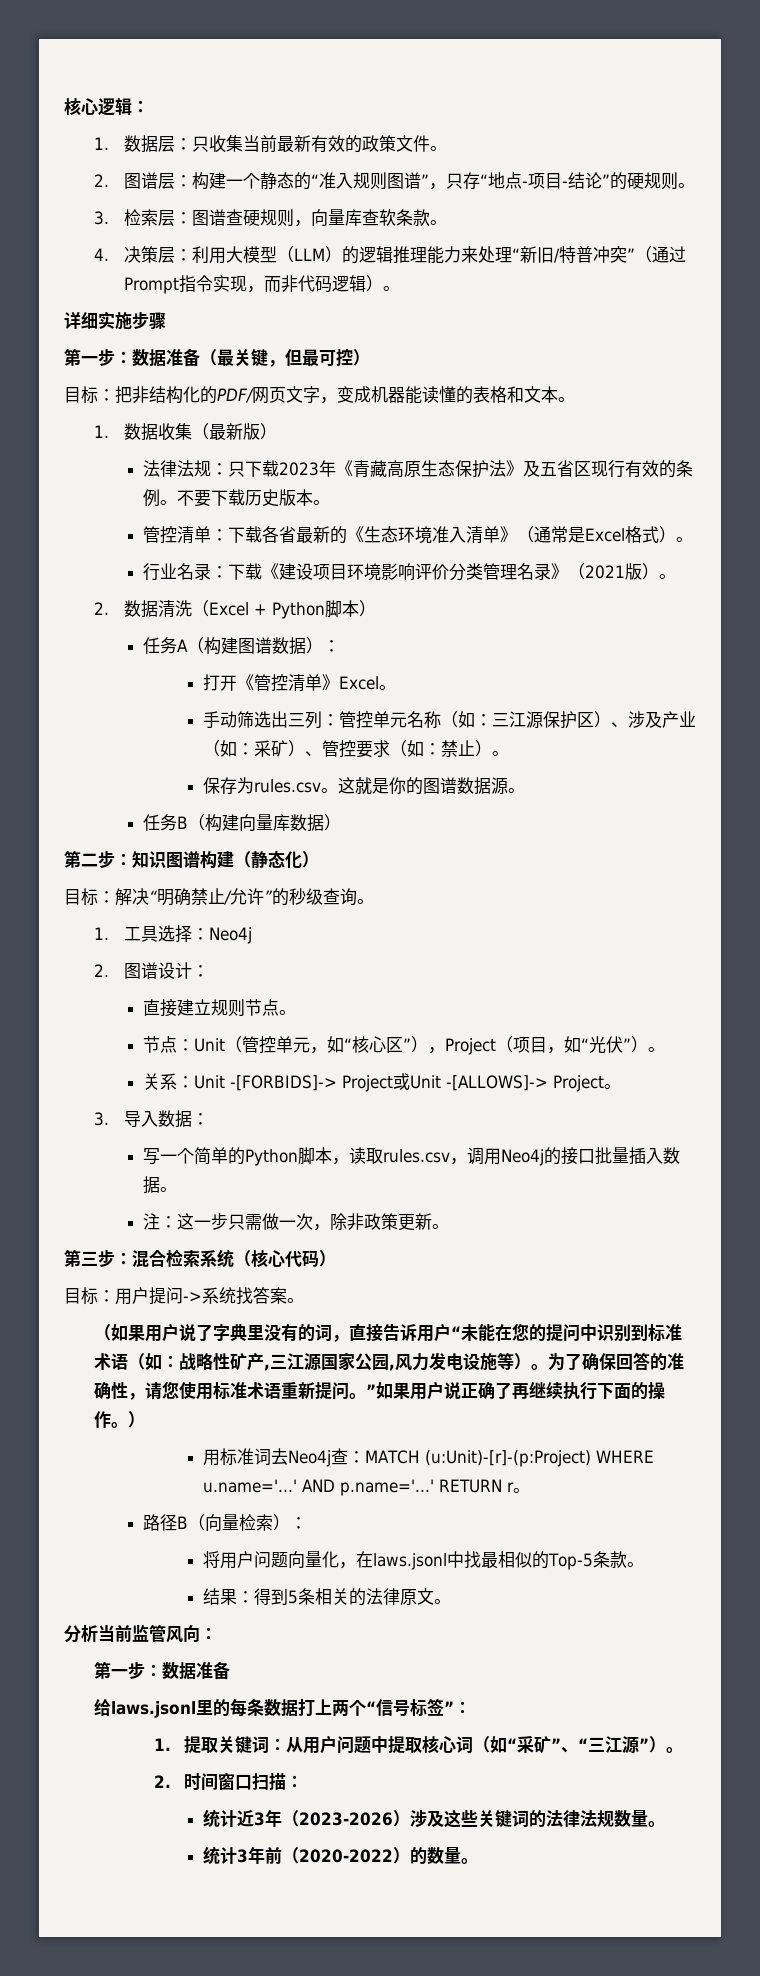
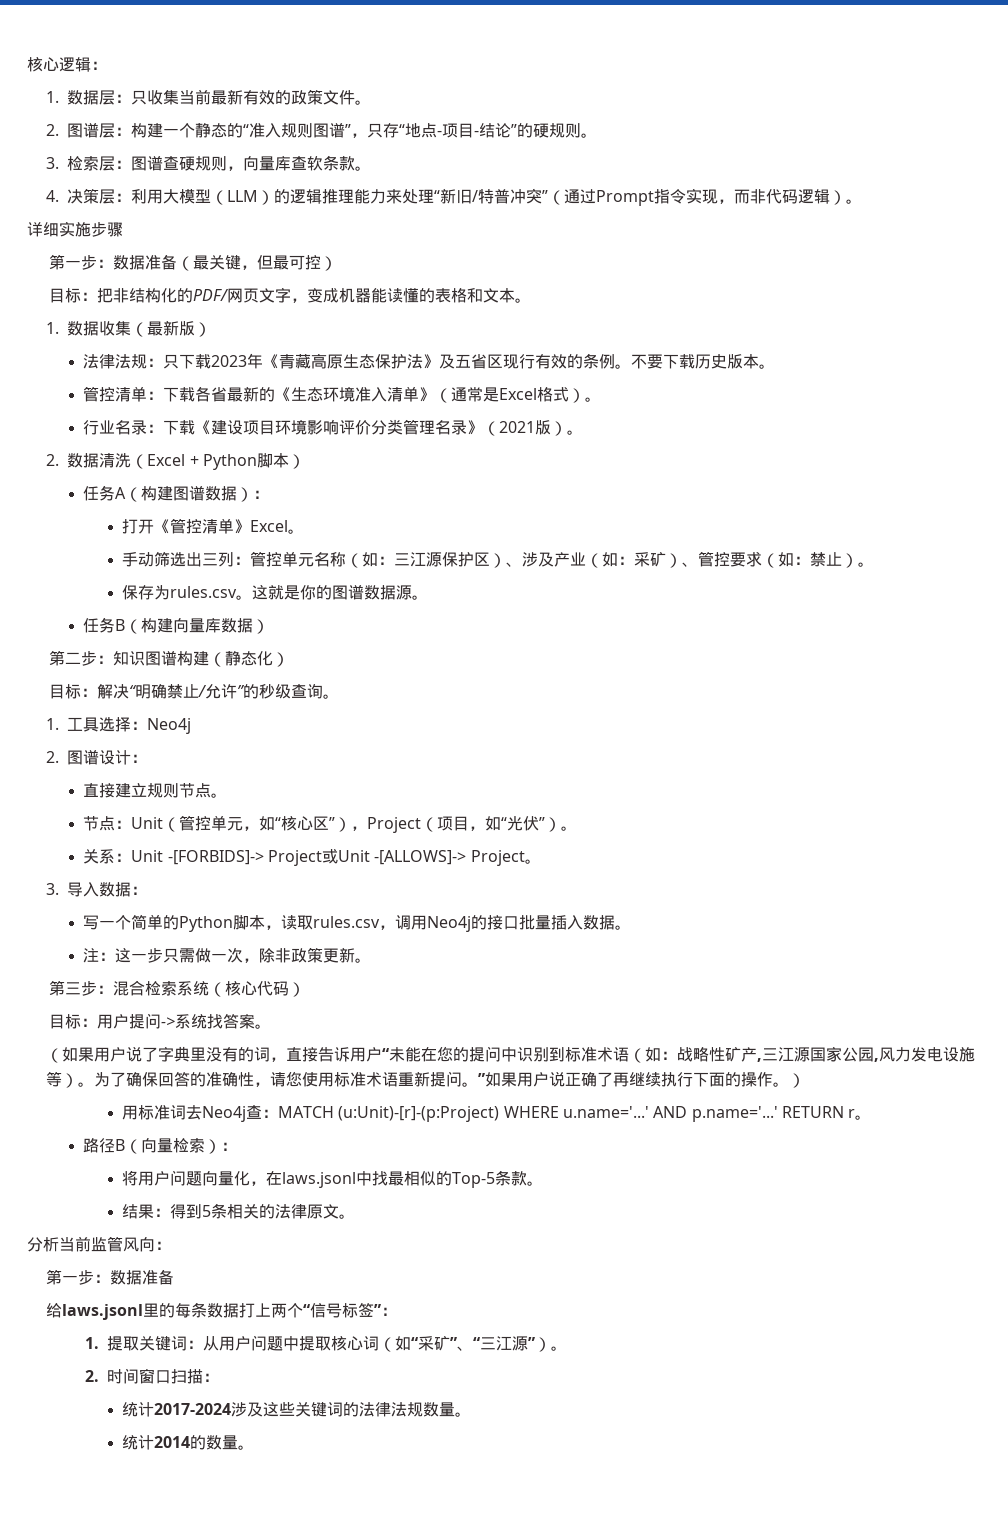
- 统计近3年（2023-2026）涉及这些关键词的法律法规数量。
+ 统计2017-2024涉及这些关键词的法律法规数量。
- 统计3年前（2020-2022）的数量。
+ 统计2014的数量。

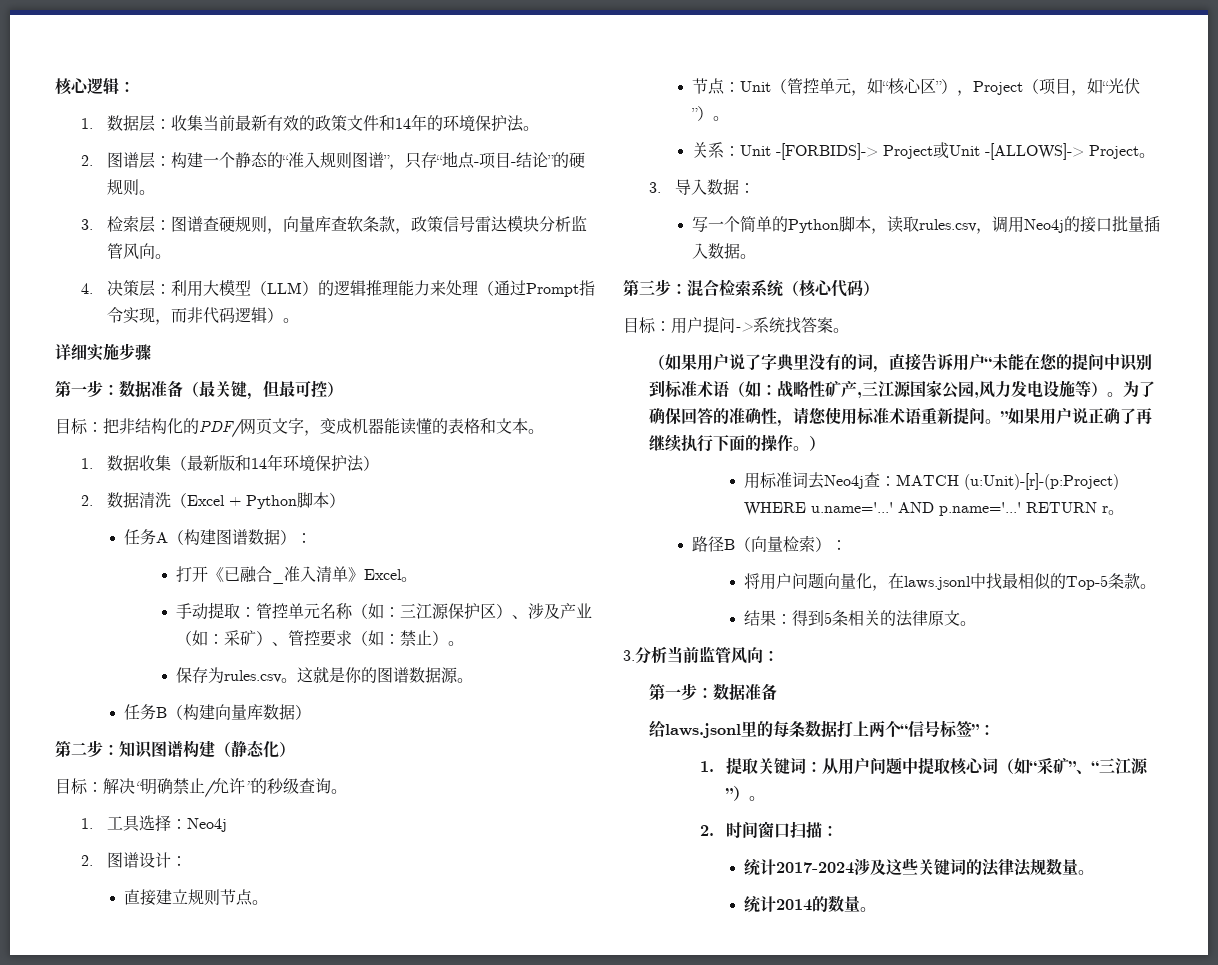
- 1.数据层：只收集当前最新有效的政策文件。
+ 1.数据层：收集当前最新有效的政策文件和14年的环境保护法。
- 3.检索层：图谱查硬规则，向量库查软条款。
+ 3.检索层：图谱查硬规则，向量库查软条款，政策信号雷达模块分析监管风向。
- 4.决策层：利用大模型（LLM）的逻辑推理能力来处理“新旧/特普冲突”（通过Prompt指令实现，而非代码逻辑）。
+ 4.决策层：利用大模型（LLM）的逻辑推理能力来处理（通过Prompt指令实现，而非代码逻辑）。
- 1.数据收集（最新版）
- 法律法规：只下载2023年《青藏高原生态保护法》及五省区现行有效的条例。不要下载历史版本。
- 管控清单：下载各省最新的《生态环境准入清单》（通常是Excel格式）。
- 行业名录：下载《建设项目环境影响评价分类管理名录》（2021版）。
+ 1.数据收集（最新版和14年环境保护法）
- 打开《管控清单》Excel。
+ 打开《已融合_准入清单》Excel。
- 手动筛选出三列：管控单元名称（如：三江源保护区）、涉及产业（如：采矿）、管控要求（如：禁止）。
+ 手动提取：管控单元名称（如：三江源保护区）、涉及产业（如：采矿）、管控要求（如：禁止）。
- 注：这一步只需做一次，除非政策更新。
- 分析当前监管风向：
+ 3.分析当前监管风向：

